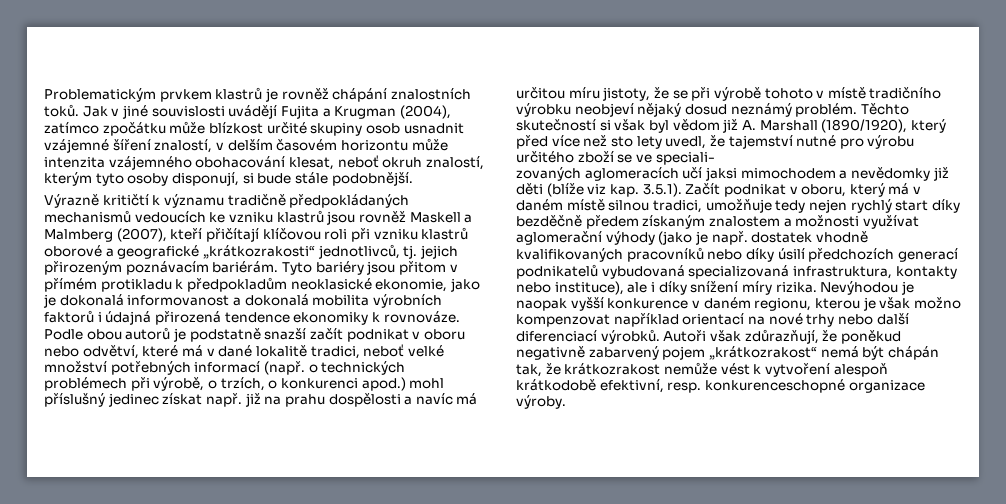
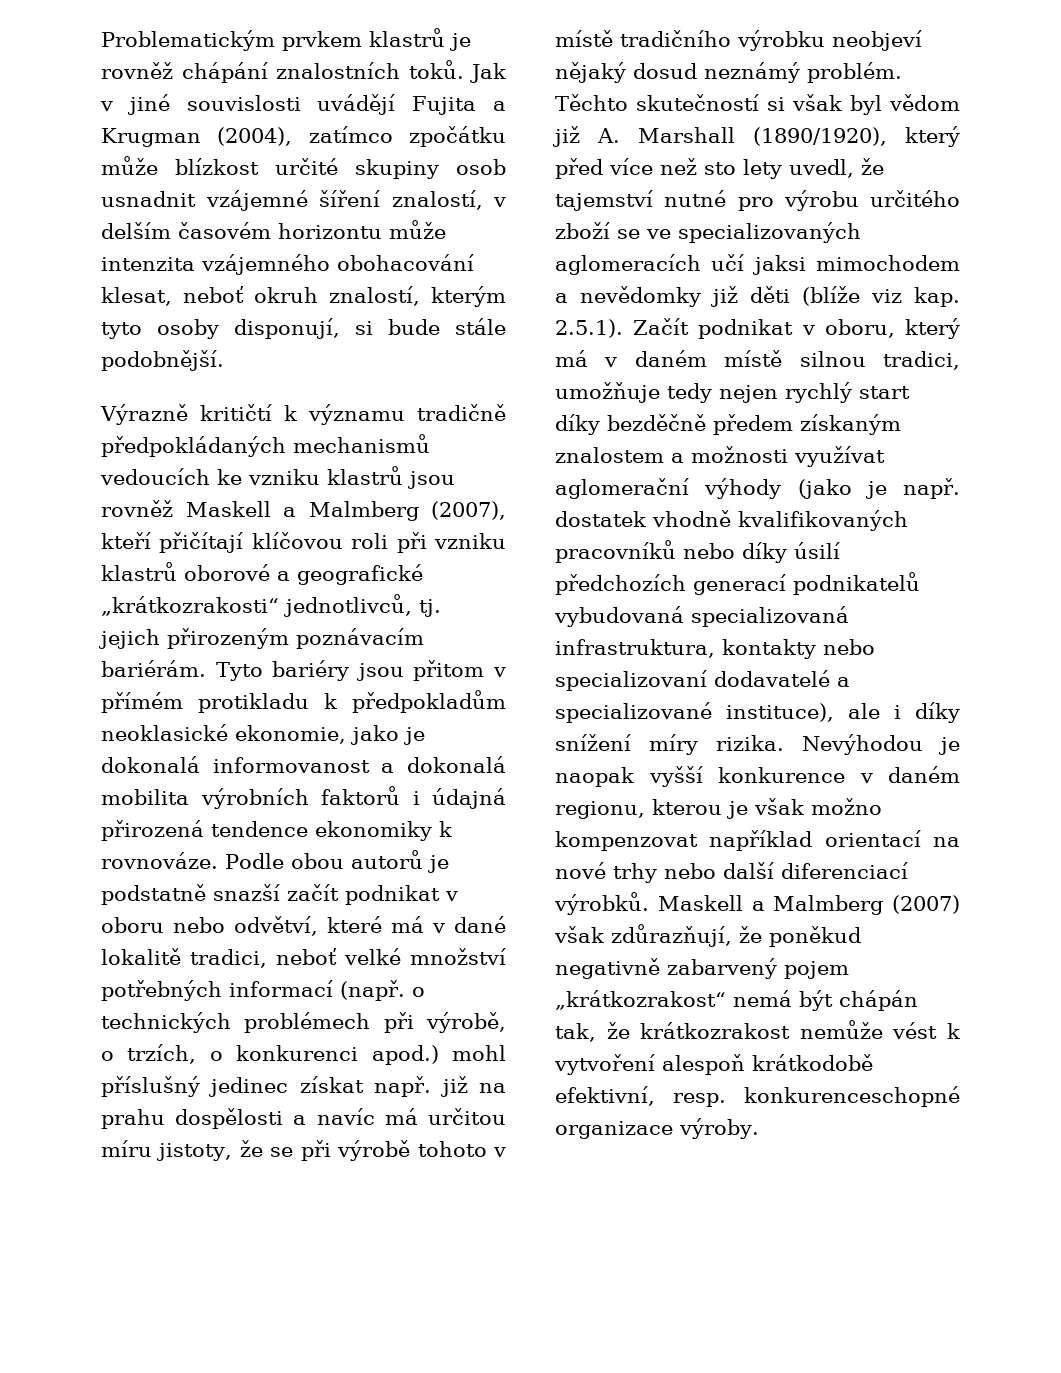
- Těchto skutečností si však byl vědom již A. Marshall (1890/1920), který před více než sto lety uvedl, že tajemství nutné pro výrobu určitého zboží se ve speciali-
- zovaných aglomeracích učí jaksi mimochodem a nevědomky již děti (blíže viz kap. 3.5.1). Začít podnikat v oboru, který má v daném místě silnou tradici, umožňuje tedy nejen rychlý start díky bezděčně předem získaným znalostem a možnosti využívat aglomerační výhody (jako je např. dostatek vhodně kvalifikovaných pracovníků nebo díky úsilí předchozích generací podnikatelů vybudovaná specializovaná infrastruktura, kontakty nebo instituce), ale i díky snížení míry rizika.
+ Těchto skutečností si však byl vědom již A. Marshall (1890/1920), který před více než sto lety uvedl, že tajemství nutné pro výrobu určitého zboží se ve specializovaných aglomeracích učí jaksi mimochodem a nevědomky již děti (blíže viz kap. 2.5.1). Začít podnikat v oboru, který má v daném místě silnou tradici, umožňuje tedy nejen rychlý start díky bezděčně předem získaným znalostem a možnosti využívat aglomerační výhody (jako je např. dostatek vhodně kvalifikovaných pracovníků nebo díky úsilí předchozích generací podnikatelů vybudovaná specializovaná infrastruktura, kontakty nebo specializovaní dodavatelé a specializované instituce), ale i díky snížení míry rizika.
- Autoři však zdůrazňují, že poněkud negativně zabarvený pojem „krátkozrakost“ nemá být chápán tak, že krátkozrakost nemůže vést k vytvoření alespoň krátkodobě efektivní, resp. konkurenceschopné organizace výroby.
+ Maskell a Malmberg (2007) však zdůrazňují, že poněkud negativně zabarvený pojem „krátkozrakost“ nemá být chápán tak, že krátkozrakost nemůže vést k vytvoření alespoň krátkodobě efektivní, resp. konkurenceschopné organizace výroby.

